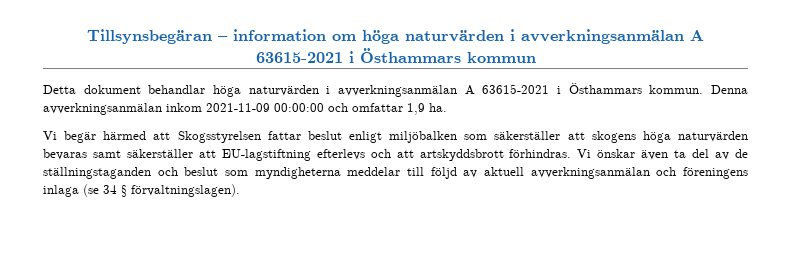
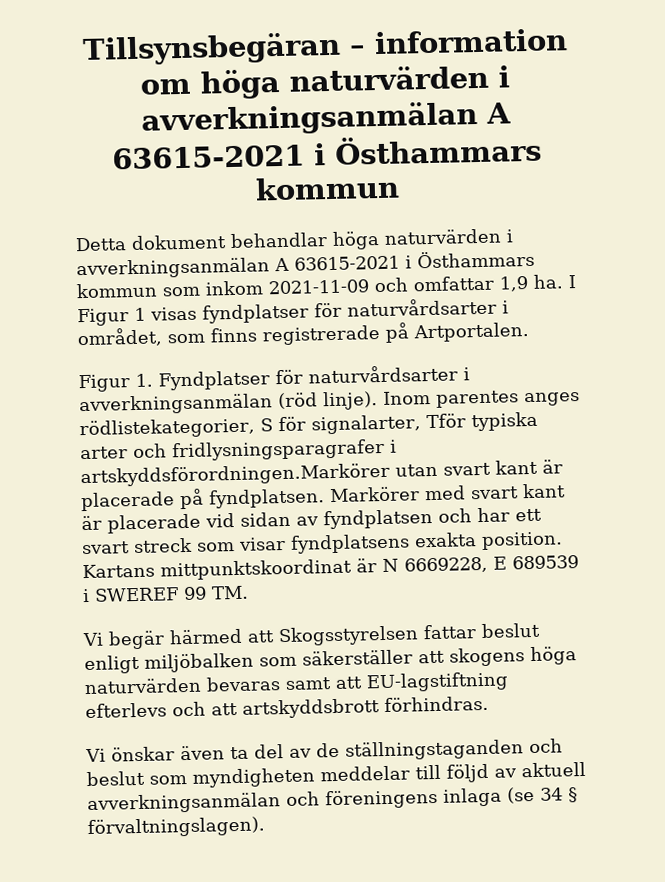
- Detta dokument behandlar höga naturvärden i avverkningsanmälan A 63615-2021 i Östhammars kommun. Denna avverkningsanmälan inkom 2021-11-09 00:00:00 och omfattar 1,9 ha.
+ Detta dokument behandlar höga naturvärden i avverkningsanmälan A 63615-2021 i Östhammars kommun som inkom 2021-11-09 och omfattar 1,9 ha. I Figur 1 visas fyndplatser för naturvårdsarter i området, som finns registrerade på Artportalen.
+ Figur 1. Fyndplatser för naturvårdsarter i avverkningsanmälan (röd linje). Inom parentes anges rödlistekategorier, S för signalarter, Tför typiska arter och fridlysningsparagrafer i artskyddsförordningen.Markörer utan svart kant är placerade på fyndplatsen. Markörer med svart kant är placerade vid sidan av fyndplatsen och har ett svart streck som visar fyndplatsens exakta position. Kartans mittpunktskoordinat är N 6669228, E 689539 i SWEREF 99 TM.
- Vi begär härmed att Skogsstyrelsen fattar beslut enligt miljöbalken som säkerställer att skogens höga naturvärden bevaras samt säkerställer att EU-lagstiftning efterlevs och att artskyddsbrott förhindras. Vi önskar även ta del av de ställningstaganden och beslut som myndigheterna meddelar till följd av aktuell avverkningsanmälan och föreningens inlaga (se 34 § förvaltningslagen).
+ Vi begär härmed att Skogsstyrelsen fattar beslut enligt miljöbalken som säkerställer att skogens höga naturvärden bevaras samt att EU-lagstiftning efterlevs och att artskyddsbrott förhindras.
+ Vi önskar även ta del av de ställningstaganden och beslut som myndigheten meddelar till följd av aktuell avverkningsanmälan och föreningens inlaga (se 34 § förvaltningslagen).

